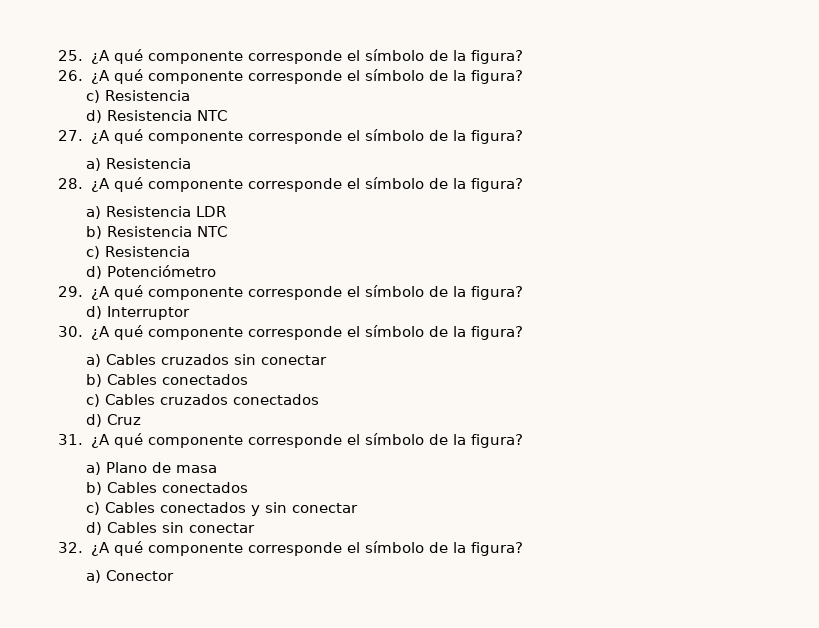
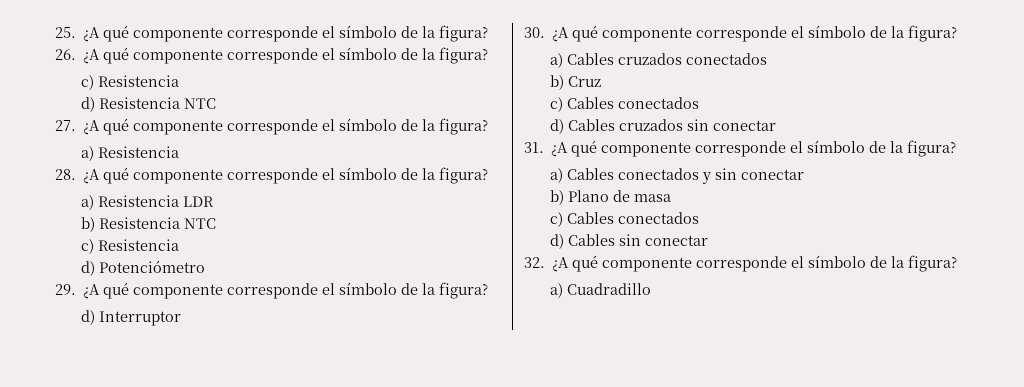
- a) Cables cruzados sin conectar
- b) Cables conectados
- c) Cables cruzados conectados
- d) Cruz
+ a) Cables cruzados conectados
+ b) Cruz
+ c) Cables conectados
+ d) Cables cruzados sin conectar
- a) Plano de masa
- b) Cables conectados
- c) Cables conectados y sin conectar
+ a) Cables conectados y sin conectar
+ b) Plano de masa
+ c) Cables conectados
- a) Conector
+ a) Cuadradillo

